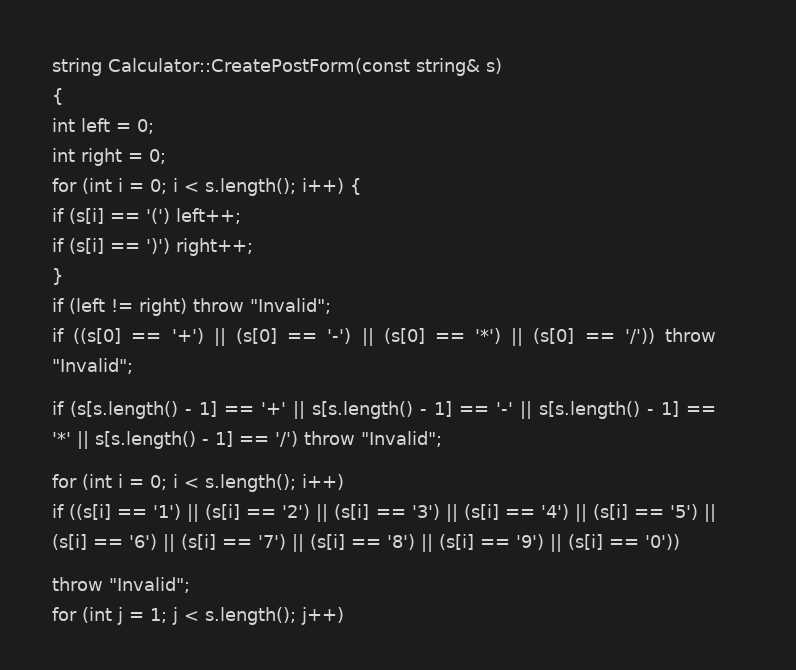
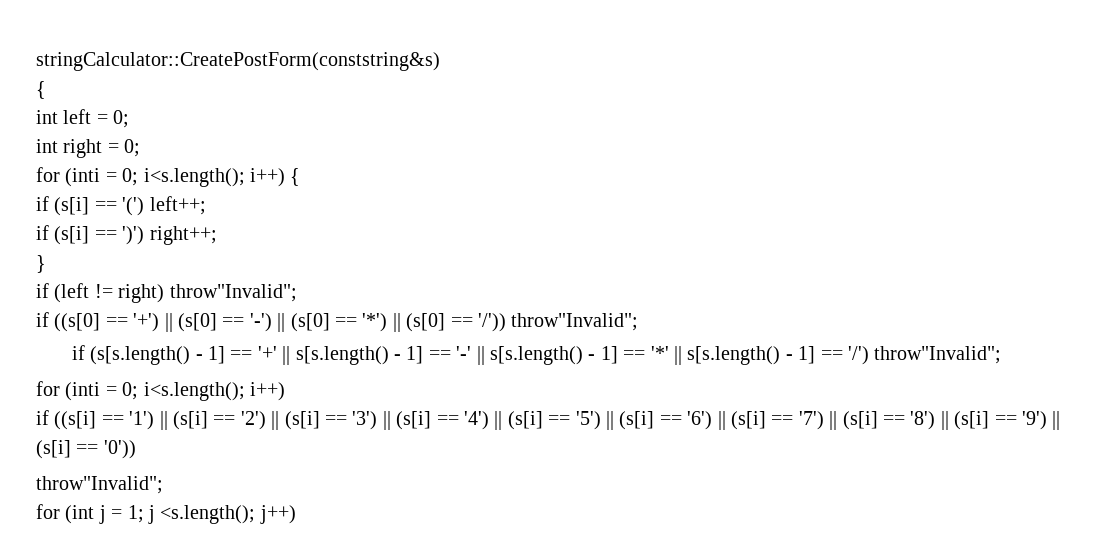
- string Calculator::CreatePostForm(const string& s)
+ stringCalculator::CreatePostForm(conststring&s)
- for (int i = 0; i < s.length(); i++) {
+ for (inti = 0; i<s.length(); i++) {
- if (left != right) throw "Invalid";
+ if (left != right) throw"Invalid";
- if ((s[0] == '+') || (s[0] == '-') || (s[0] == '*') || (s[0] == '/')) throw "Invalid";
+ if ((s[0] == '+') || (s[0] == '-') || (s[0] == '*') || (s[0] == '/')) throw"Invalid";
- if (s[s.length() - 1] == '+' || s[s.length() - 1] == '-' || s[s.length() - 1] == '*' || s[s.length() - 1] == '/') throw "Invalid";
- for (int i = 0; i < s.length(); i++)
+ if (s[s.length() - 1] == '+' || s[s.length() - 1] == '-' || s[s.length() - 1] == '*' || s[s.length() - 1] == '/') throw"Invalid";
+ for (inti = 0; i<s.length(); i++)
  if ((s[i] == '1') || (s[i] == '2') || (s[i] == '3') || (s[i] == '4') || (s[i] == '5') || (s[i] == '6') || (s[i] == '7') || (s[i] == '8') || (s[i] == '9') || (s[i] == '0'))
- throw "Invalid";
+ throw"Invalid";
- for (int j = 1; j < s.length(); j++)
+ for (int j = 1; j <s.length(); j++)

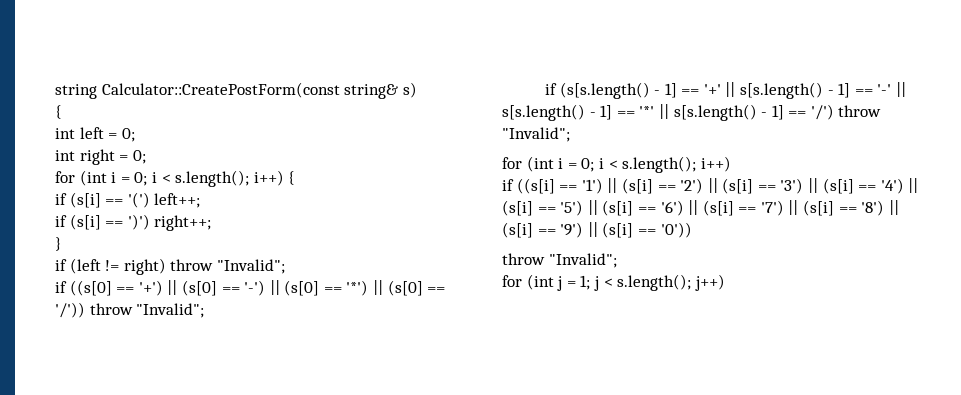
- stringCalculator::CreatePostForm(conststring&s)
+ string Calculator::CreatePostForm(const string& s)
- for (inti = 0; i<s.length(); i++) {
+ for (int i = 0; i < s.length(); i++) {
- if (left != right) throw"Invalid";
+ if (left != right) throw "Invalid";
- if ((s[0] == '+') || (s[0] == '-') || (s[0] == '*') || (s[0] == '/')) throw"Invalid";
+ if ((s[0] == '+') || (s[0] == '-') || (s[0] == '*') || (s[0] == '/')) throw "Invalid";
- if (s[s.length() - 1] == '+' || s[s.length() - 1] == '-' || s[s.length() - 1] == '*' || s[s.length() - 1] == '/') throw"Invalid";
- for (inti = 0; i<s.length(); i++)
+ if (s[s.length() - 1] == '+' || s[s.length() - 1] == '-' || s[s.length() - 1] == '*' || s[s.length() - 1] == '/') throw "Invalid";
+ for (int i = 0; i < s.length(); i++)
  if ((s[i] == '1') || (s[i] == '2') || (s[i] == '3') || (s[i] == '4') || (s[i] == '5') || (s[i] == '6') || (s[i] == '7') || (s[i] == '8') || (s[i] == '9') || (s[i] == '0'))
- throw"Invalid";
+ throw "Invalid";
- for (int j = 1; j <s.length(); j++)
+ for (int j = 1; j < s.length(); j++)

